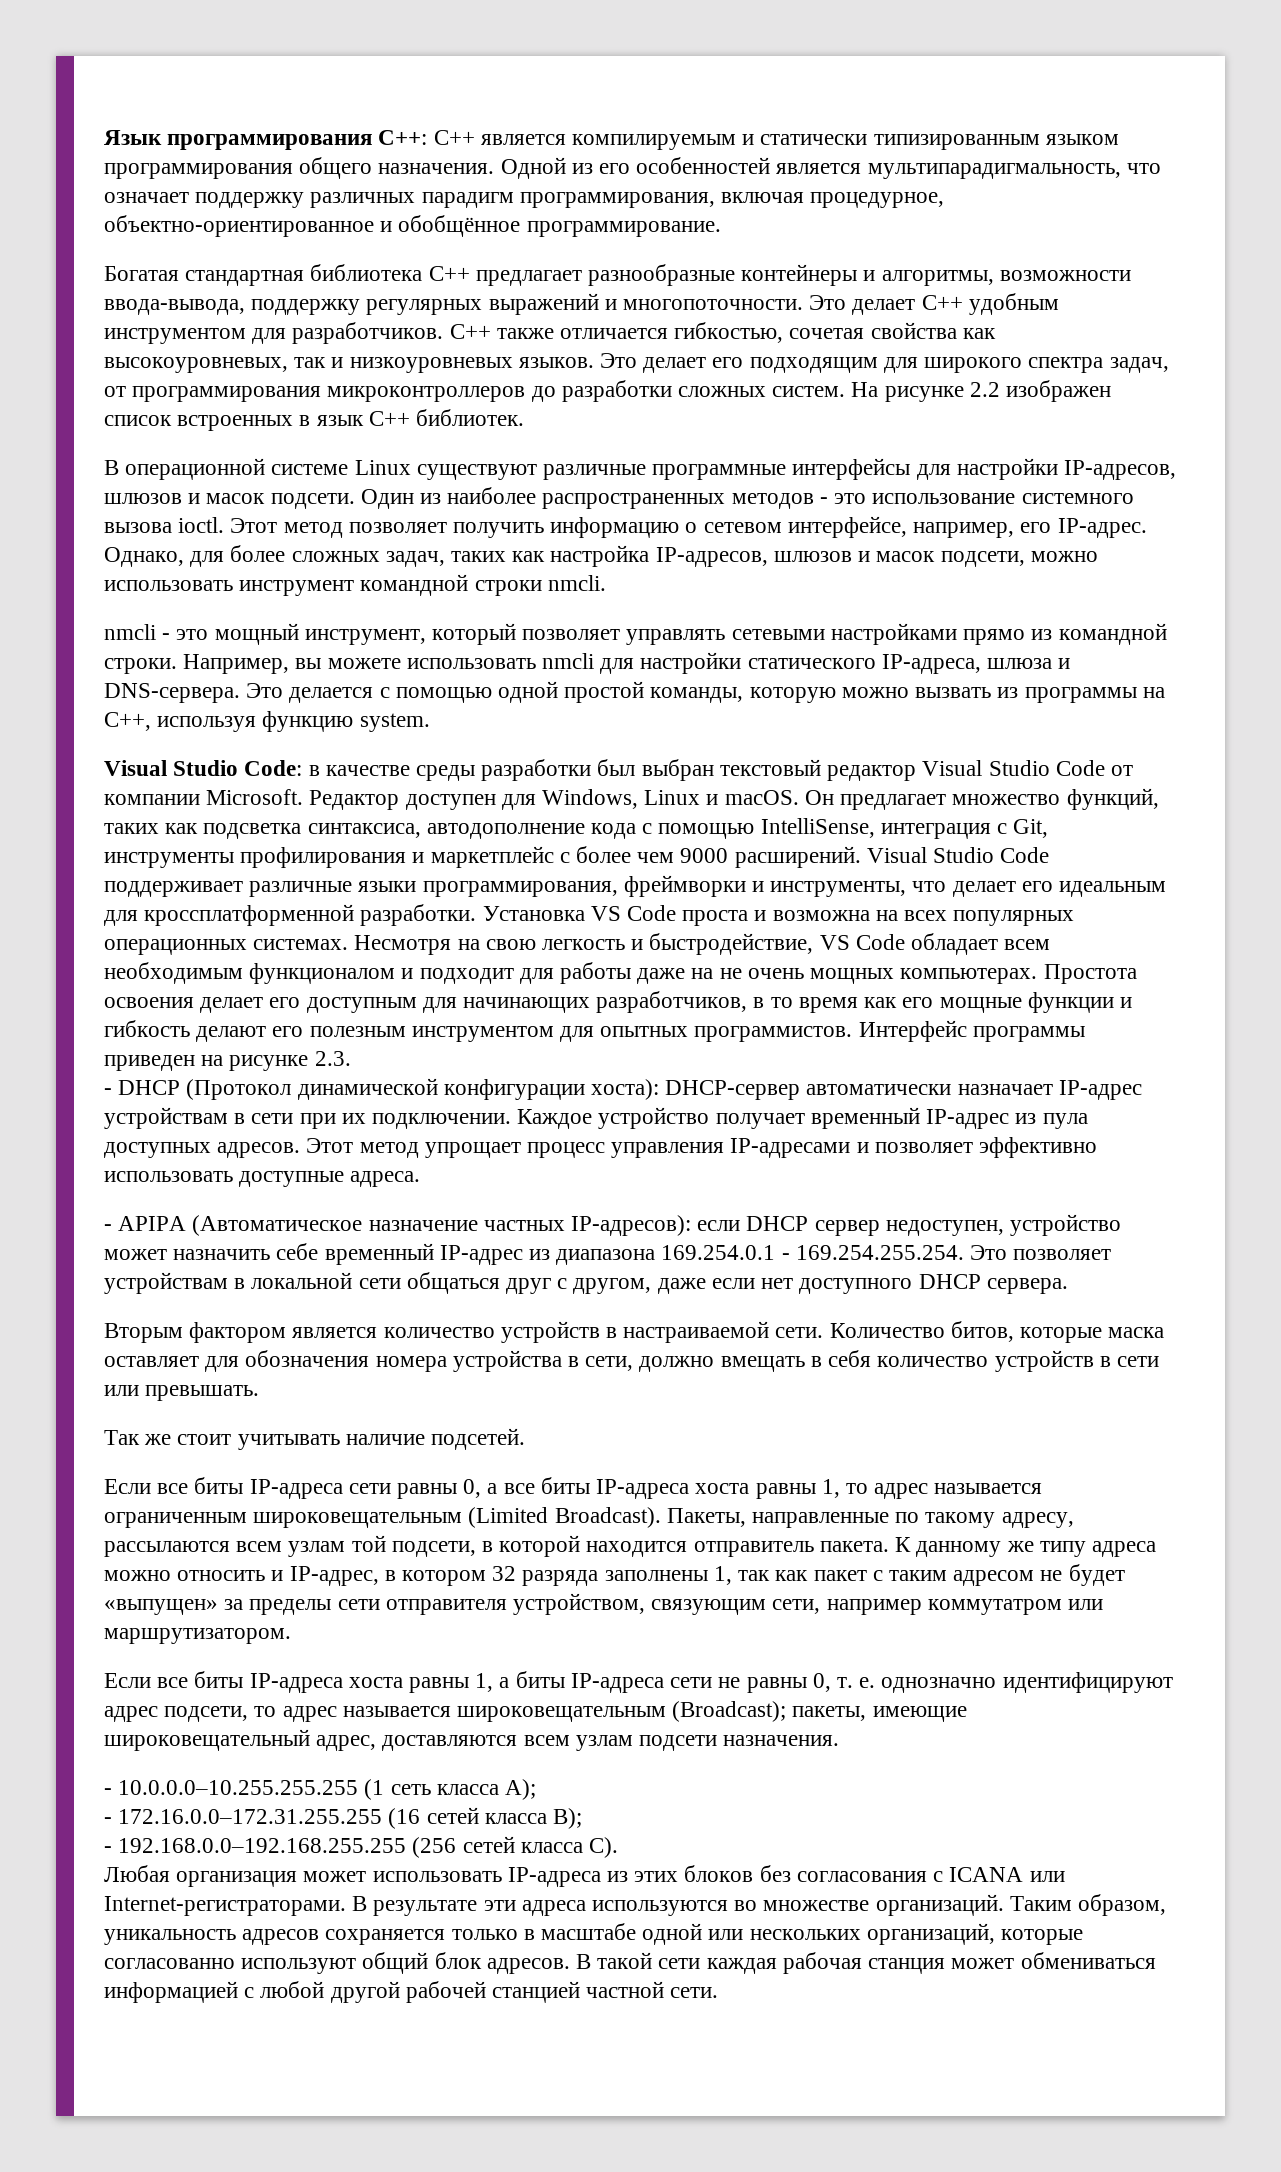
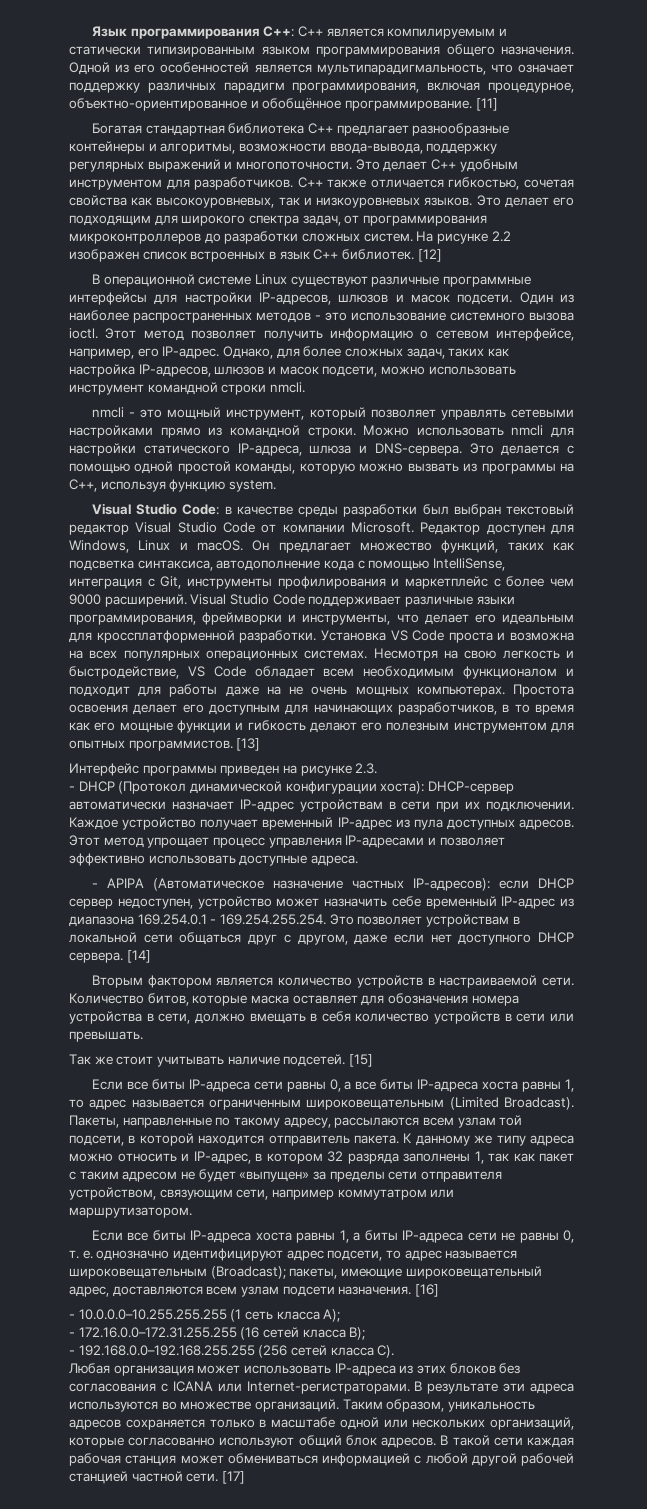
+ [11]
+ [12]
- Например, вы можете использовать nmcli для настройки статического IP-адреса, шлюза и DNS-сервера.
+ Можно использовать nmcli для настройки статического IP-адреса, шлюза и DNS-сервера.
- Простота освоения делает его доступным для начинающих разработчиков, в то время как его мощные функции и гибкость делают его полезным инструментом для опытных программистов. Интерфейс программы приведен на рисунке 2.3.
+ Простота освоения делает его доступным для начинающих разработчиков, в то время как его мощные функции и гибкость делают его полезным инструментом для опытных программистов. [13]
+ Интерфейс программы приведен на рисунке 2.3.
+ [14]
+ [15]
+ [16]
+ [17]

